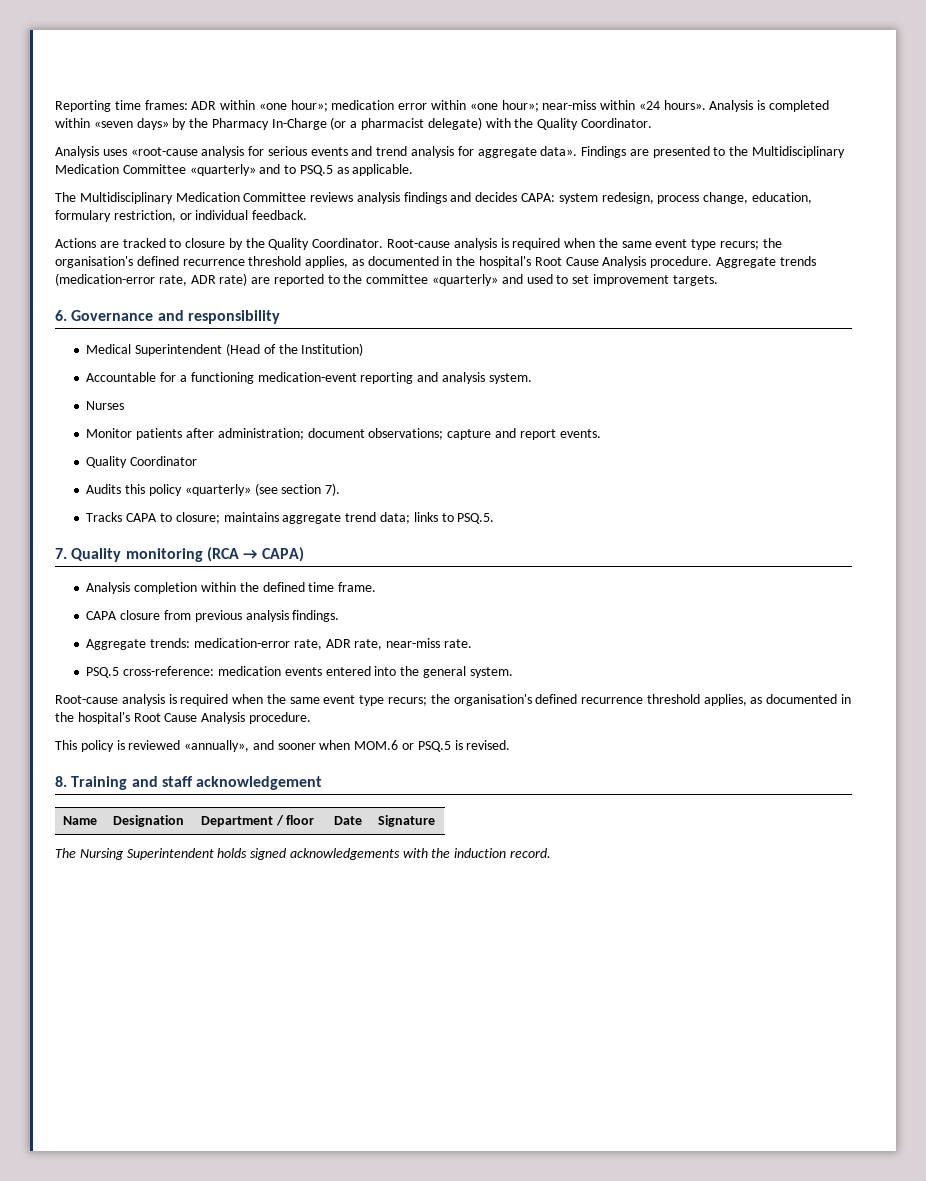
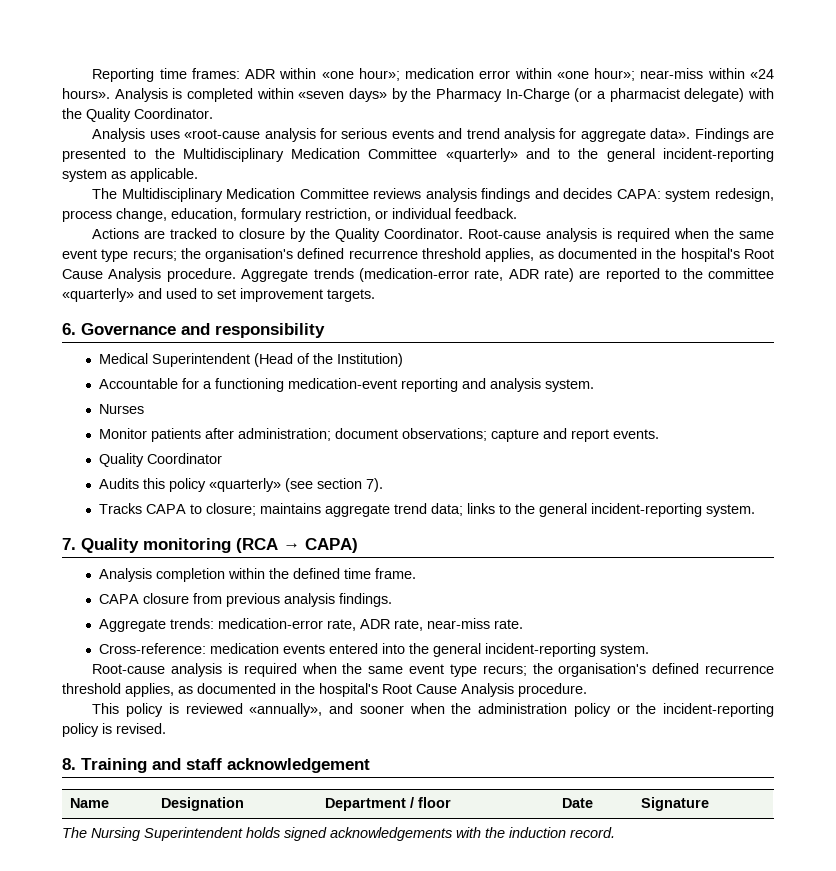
- Findings are presented to the Multidisciplinary Medication Committee «quarterly» and to PSQ.5 as applicable.
+ Findings are presented to the Multidisciplinary Medication Committee «quarterly» and to the general incident-reporting system as applicable.
- Tracks CAPA to closure; maintains aggregate trend data; links to PSQ.5.
+ Tracks CAPA to closure; maintains aggregate trend data; links to the general incident-reporting system.
- PSQ.5 cross-reference: medication events entered into the general system.
+ Cross-reference: medication events entered into the general incident-reporting system.
- This policy is reviewed «annually», and sooner when MOM.6 or PSQ.5 is revised.
+ This policy is reviewed «annually», and sooner when the administration policy or the incident-reporting policy is revised.

